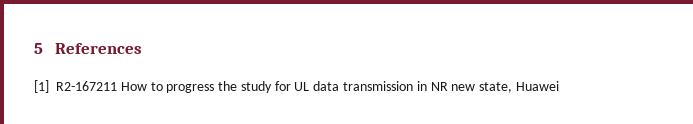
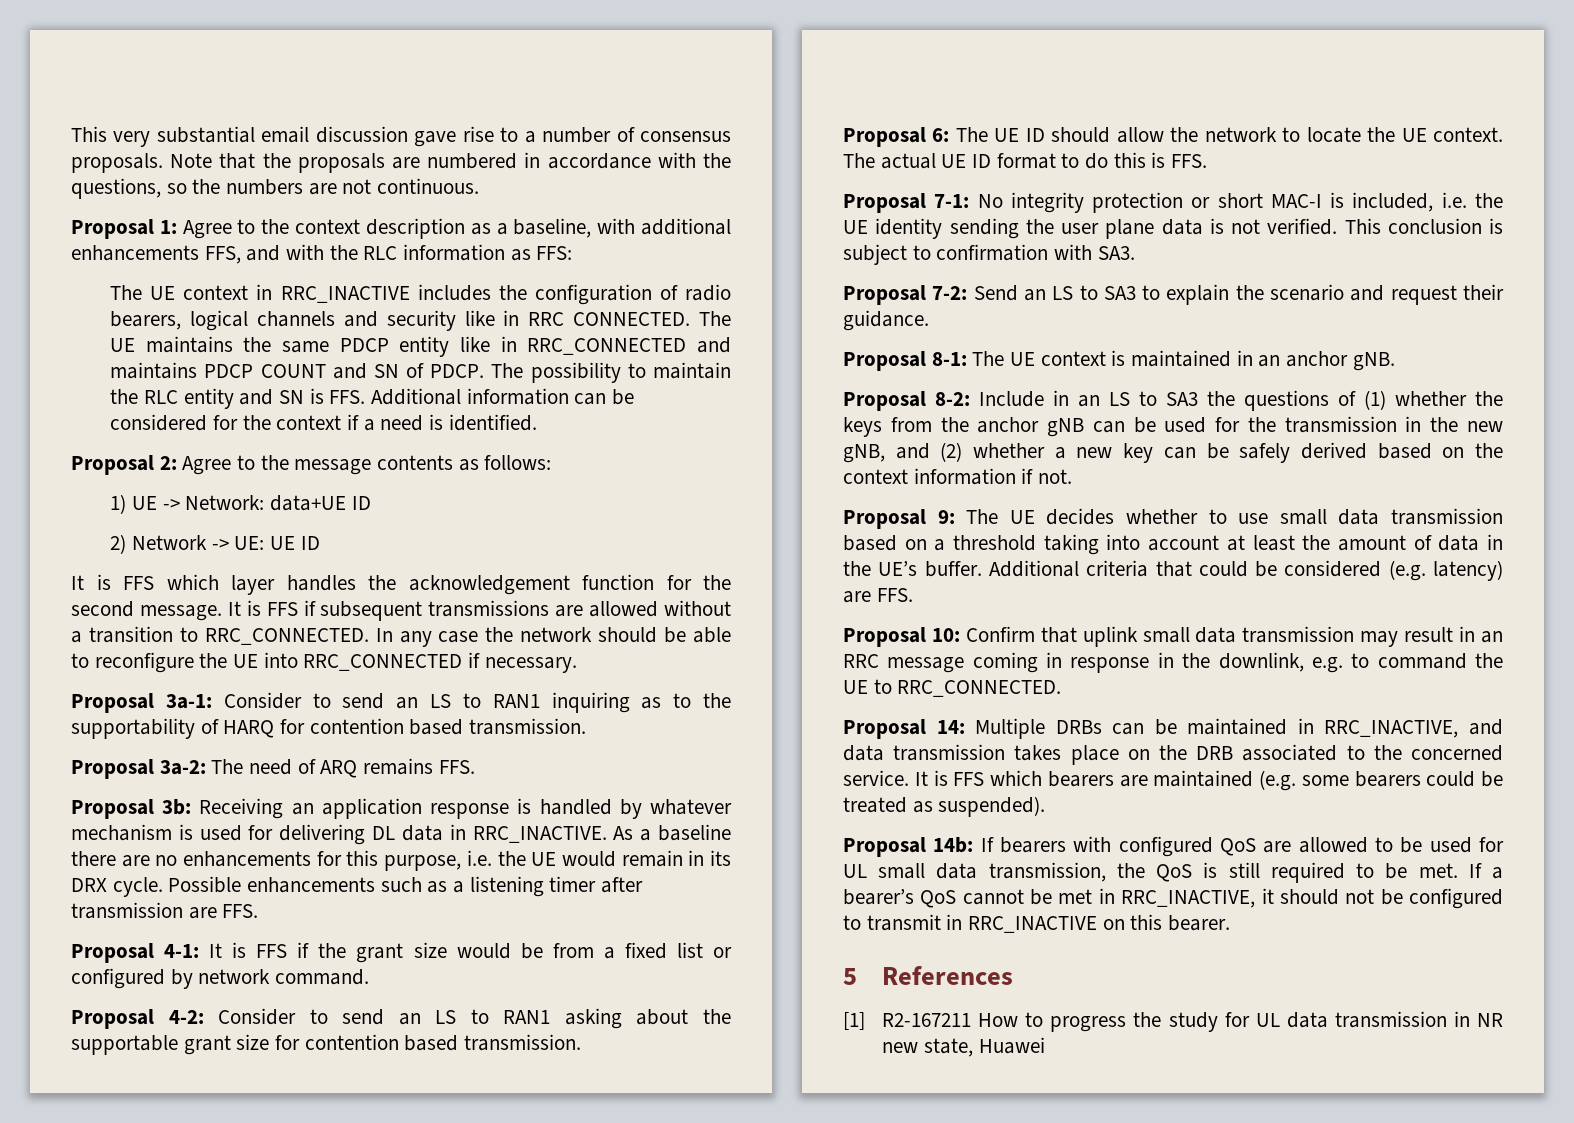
+ This very substantial email discussion gave rise to a number of consensus proposals. Note that the proposals are numbered in accordance with the questions, so the numbers are not continuous.
+ Proposal 1: Agree to the context description as a baseline, with additional enhancements FFS, and with the RLC information as FFS:
+ The UE context in RRC_INACTIVE includes the configuration of radio bearers, logical channels and security like in RRC CONNECTED. The UE maintains the same PDCP entity like in RRC_CONNECTED and maintains PDCP COUNT and SN of PDCP. The possibility to maintain the RLC entity and SN is FFS. Additional information can be considered for the context if a need is identified.
+ Proposal 2: Agree to the message contents as follows:
+ 1) UE -> Network: data+UE ID
+ 2) Network -> UE: UE ID
+ It is FFS which layer handles the acknowledgement function for the second message. It is FFS if subsequent transmissions are allowed without a transition to RRC_CONNECTED. In any case the network should be able to reconfigure the UE into RRC_CONNECTED if necessary.
+ Proposal 3a-1: Consider to send an LS to RAN1 inquiring as to the supportability of HARQ for contention based transmission.
+ Proposal 3a-2: The need of ARQ remains FFS.
+ Proposal 3b: Receiving an application response is handled by whatever mechanism is used for delivering DL data in RRC_INACTIVE. As a baseline there are no enhancements for this purpose, i.e. the UE would remain in its DRX cycle. Possible enhancements such as a listening timer after transmission are FFS.
+ Proposal 4-1: It is FFS if the grant size would be from a fixed list or configured by network command.
+ Proposal 4-2: Consider to send an LS to RAN1 asking about the supportable grant size for contention based transmission.
+ Proposal 6: The UE ID should allow the network to locate the UE context. The actual UE ID format to do this is FFS.
+ Proposal 7-1: No integrity protection or short MAC-I is included, i.e. the UE identity sending the user plane data is not verified. This conclusion is subject to confirmation with SA3.
+ Proposal 7-2: Send an LS to SA3 to explain the scenario and request their guidance.
+ Proposal 8-1: The UE context is maintained in an anchor gNB.
+ Proposal 8-2: Include in an LS to SA3 the questions of (1) whether the keys from the anchor gNB can be used for the transmission in the new gNB, and (2) whether a new key can be safely derived based on the context information if not.
+ Proposal 9: The UE decides whether to use small data transmission based on a threshold taking into account at least the amount of data in the UE’s buffer. Additional criteria that could be considered (e.g. latency) are FFS.
+ Proposal 10: Confirm that uplink small data transmission may result in an RRC message coming in response in the downlink, e.g. to command the UE to RRC_CONNECTED.
+ Proposal 14: Multiple DRBs can be maintained in RRC_INACTIVE, and data transmission takes place on the DRB associated to the concerned service. It is FFS which bearers are maintained (e.g. some bearers could be treated as suspended).
+ Proposal 14b: If bearers with configured QoS are allowed to be used for UL small data transmission, the QoS is still required to be met. If a bearer’s QoS cannot be met in RRC_INACTIVE, it should not be configured to transmit in RRC_INACTIVE on this bearer.

